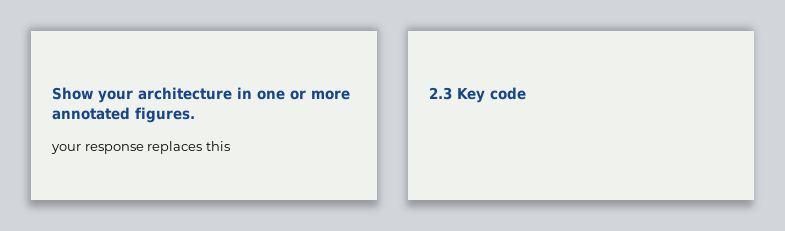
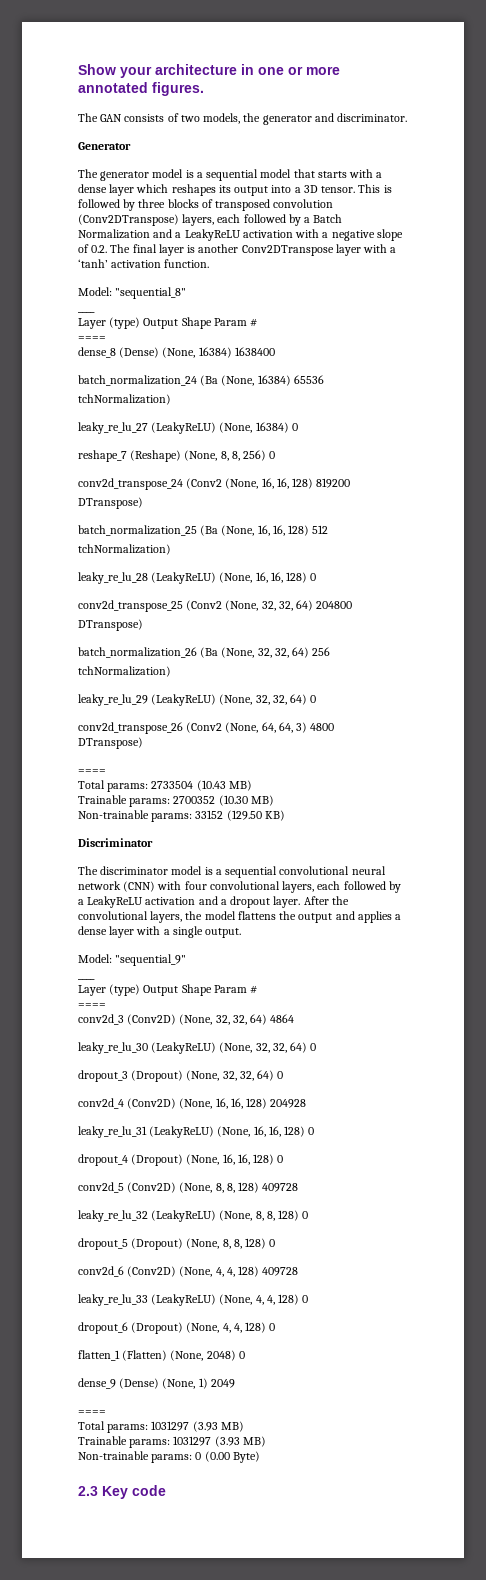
- your response replaces this
+ The GAN consists of two models, the generator and discriminator.
+ Generator
+ The generator model is a sequential model that starts with a dense layer which reshapes its output into a 3D tensor. This is followed by three blocks of transposed convolution (Conv2DTranspose) layers, each followed by a Batch Normalization and a LeakyReLU activation with a negative slope of 0.2. The final layer is another Conv2DTranspose layer with a ‘tanh’ activation function.
+ Model: "sequential_8"
+ ____
+ Layer (type) Output Shape Param #
+ ====
+ dense_8 (Dense) (None, 16384) 1638400
+ batch_normalization_24 (Ba (None, 16384) 65536
+ tchNormalization)
+ leaky_re_lu_27 (LeakyReLU) (None, 16384) 0
+ reshape_7 (Reshape) (None, 8, 8, 256) 0
+ conv2d_transpose_24 (Conv2 (None, 16, 16, 128) 819200
+ DTranspose)
+ batch_normalization_25 (Ba (None, 16, 16, 128) 512
+ tchNormalization)
+ leaky_re_lu_28 (LeakyReLU) (None, 16, 16, 128) 0
+ conv2d_transpose_25 (Conv2 (None, 32, 32, 64) 204800
+ DTranspose)
+ batch_normalization_26 (Ba (None, 32, 32, 64) 256
+ tchNormalization)
+ leaky_re_lu_29 (LeakyReLU) (None, 32, 32, 64) 0
+ conv2d_transpose_26 (Conv2 (None, 64, 64, 3) 4800
+ DTranspose)
+ ====
+ Total params: 2733504 (10.43 MB)
+ Trainable params: 2700352 (10.30 MB)
+ Non-trainable params: 33152 (129.50 KB)
+ Discriminator
+ The discriminator model is a sequential convolutional neural network (CNN) with four convolutional layers, each followed by a LeakyReLU activation and a dropout layer. After the convolutional layers, the model flattens the output and applies a dense layer with a single output.
+ Model: "sequential_9"
+ ____
+ Layer (type) Output Shape Param #
+ ====
+ conv2d_3 (Conv2D) (None, 32, 32, 64) 4864
+ leaky_re_lu_30 (LeakyReLU) (None, 32, 32, 64) 0
+ dropout_3 (Dropout) (None, 32, 32, 64) 0
+ conv2d_4 (Conv2D) (None, 16, 16, 128) 204928
+ leaky_re_lu_31 (LeakyReLU) (None, 16, 16, 128) 0
+ dropout_4 (Dropout) (None, 16, 16, 128) 0
+ conv2d_5 (Conv2D) (None, 8, 8, 128) 409728
+ leaky_re_lu_32 (LeakyReLU) (None, 8, 8, 128) 0
+ dropout_5 (Dropout) (None, 8, 8, 128) 0
+ conv2d_6 (Conv2D) (None, 4, 4, 128) 409728
+ leaky_re_lu_33 (LeakyReLU) (None, 4, 4, 128) 0
+ dropout_6 (Dropout) (None, 4, 4, 128) 0
+ flatten_1 (Flatten) (None, 2048) 0
+ dense_9 (Dense) (None, 1) 2049
+ ====
+ Total params: 1031297 (3.93 MB)
+ Trainable params: 1031297 (3.93 MB)
+ Non-trainable params: 0 (0.00 Byte)

